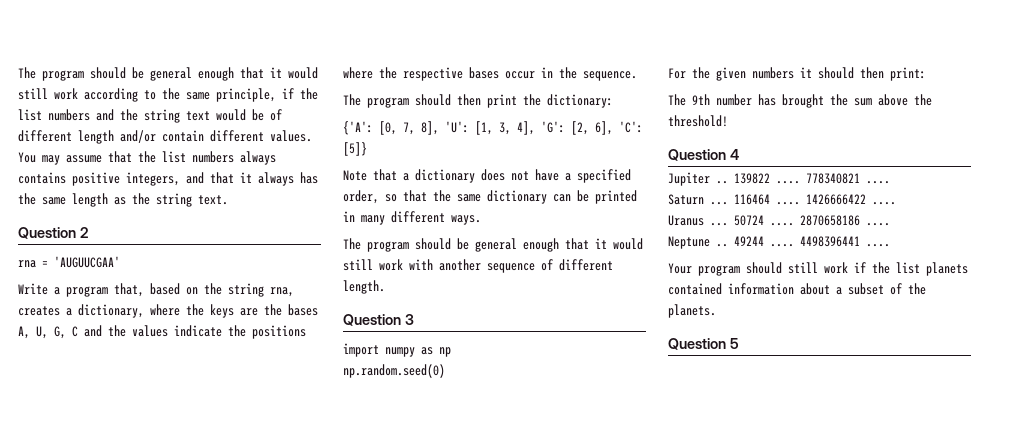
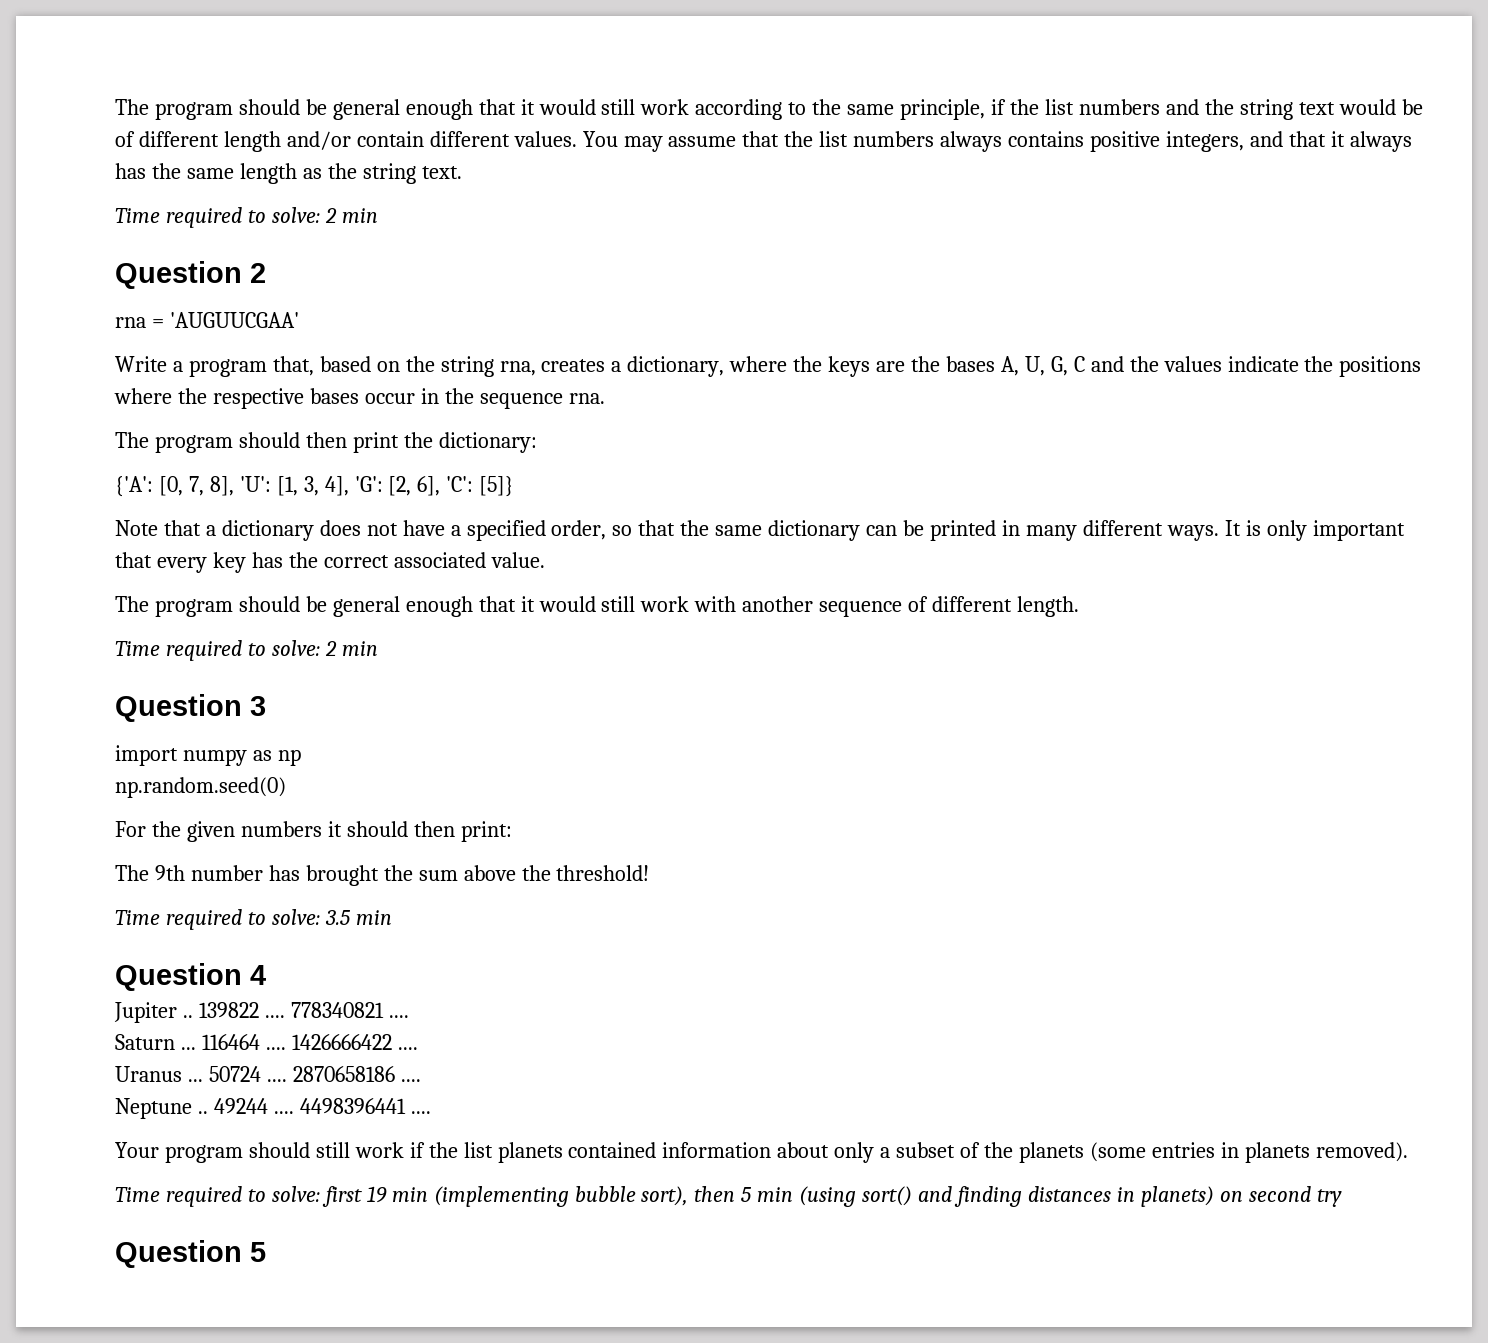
  You may assume that the list numbers always contains positive integers, and that it always has the same length as the string text.
+ Time required to solve: 2 min
- Write a program that, based on the string rna, creates a dictionary, where the keys are the bases A, U, G, C and the values indicate the positions where the respective bases occur in the sequence.
+ Write a program that, based on the string rna, creates a dictionary, where the keys are the bases A, U, G, C and the values indicate the positions where the respective bases occur in the sequence rna.
+ It is only important that every key has the correct associated value.
  The program should be general enough that it would still work with another sequence of different length.
+ Time required to solve: 2 min
+ Time required to solve: 3.5 min
- Your program should still work if the list planets contained information about a subset of the planets.
+ Your program should still work if the list planets contained information about only a subset of the planets (some entries in planets removed).
+ Time required to solve: first 19 min (implementing bubble sort), then 5 min (using sort() and finding distances in planets) on second try

